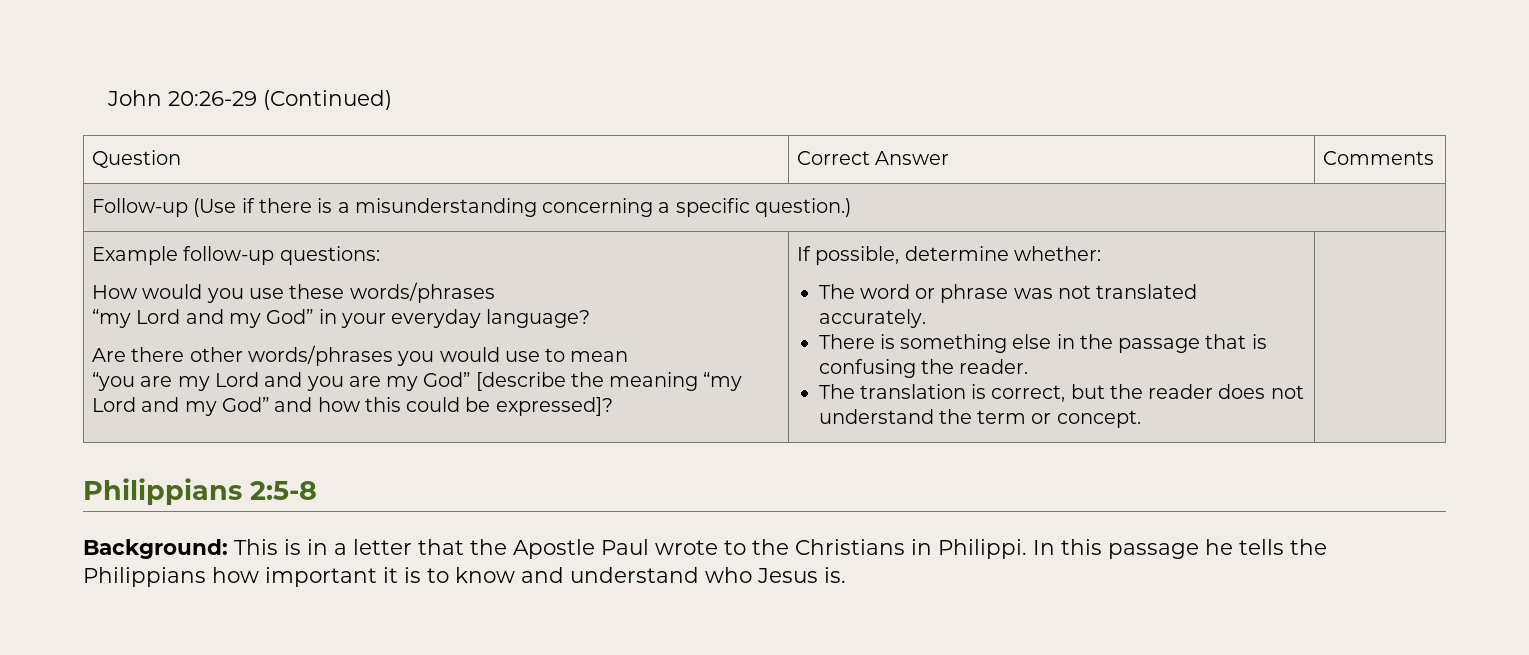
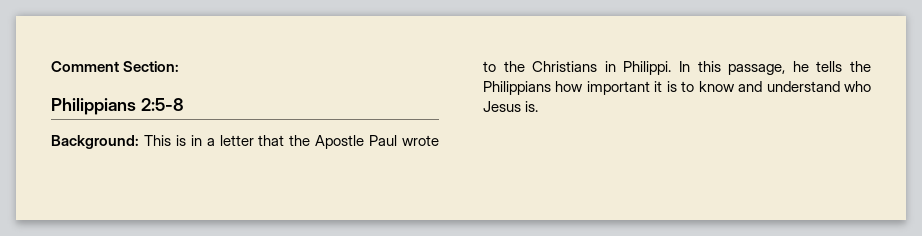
- John 20:26-29 (Continued)
- Question | Correct Answer | Comments
- Follow-up (Use if there is a misunderstanding concerning a specific question.)
- Example follow-up questions:
- How would you use these words/phrases
- “my Lord and my God” in your everyday language?
- Are there other words/phrases you would use to mean
- “you are my Lord and you are my God” [describe the meaning “my Lord and my God” and how this could be expressed]? | If possible, determine whether:
- The word or phrase was not translated accurately.
- There is something else in the passage that is confusing the reader.
- The translation is correct, but the reader does not understand the term or concept.
+ Comment Section:
- In this passage he tells the Philippians how important it is to know and understand who Jesus is.
+ In this passage, he tells the Philippians how important it is to know and understand who Jesus is.

